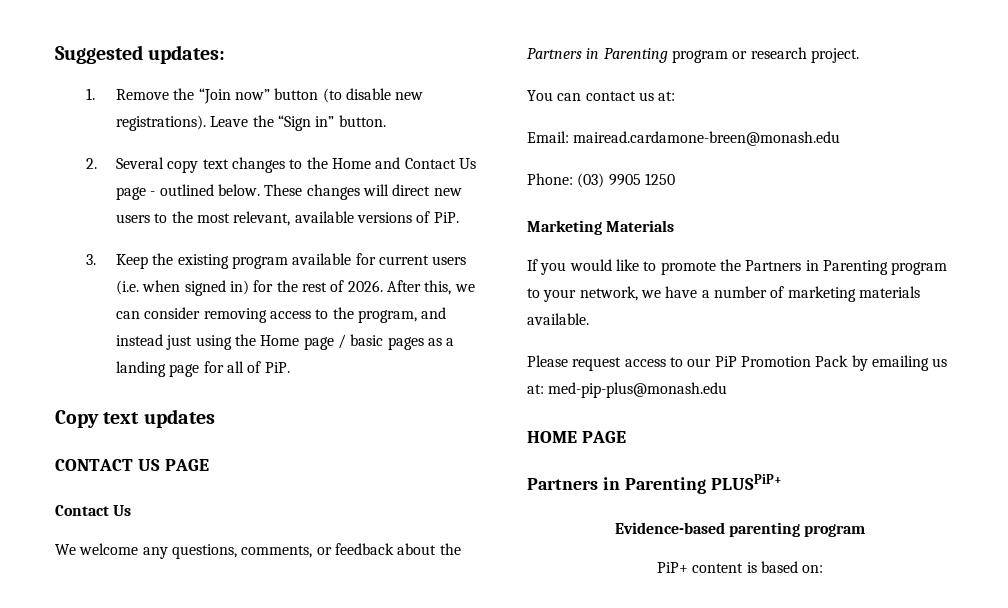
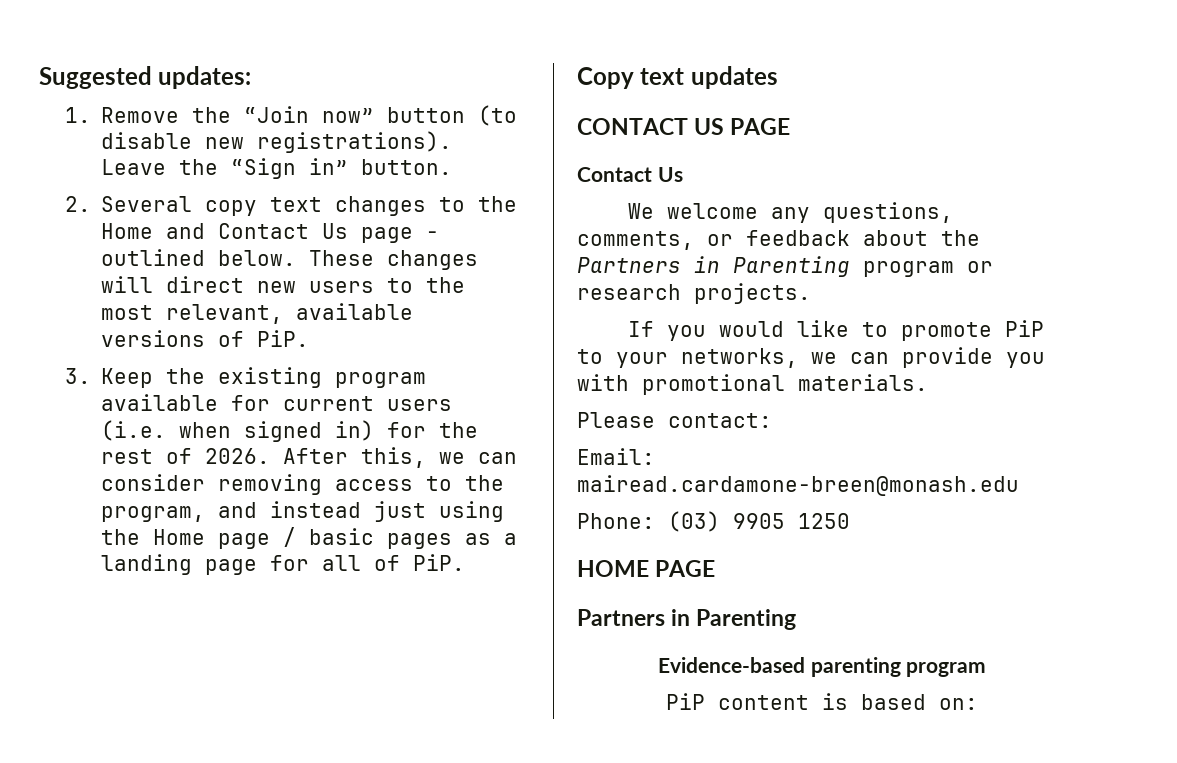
- We welcome any questions, comments, or feedback about the Partners in Parenting program or research project.
- You can contact us at:
+ We welcome any questions, comments, or feedback about the Partners in Parenting program or research projects.
+ If you would like to promote PiP to your networks, we can provide you with promotional materials.
+ Please contact:
- Marketing Materials
- If you would like to promote the Partners in Parenting program to your network, we have a number of marketing materials available.
- Please request access to our PiP Promotion Pack by emailing us at: med-pip-plus@monash.edu
  HOME PAGE
- Partners in Parenting PLUSPiP+
+ Partners in Parenting
- PiP+ content is based on:
+ PiP content is based on:

